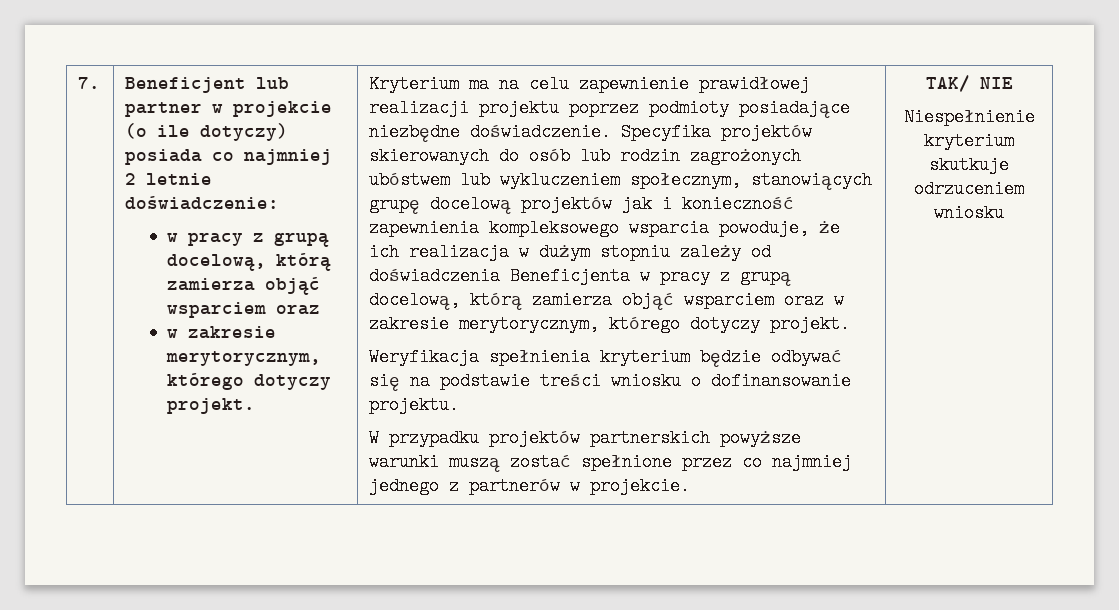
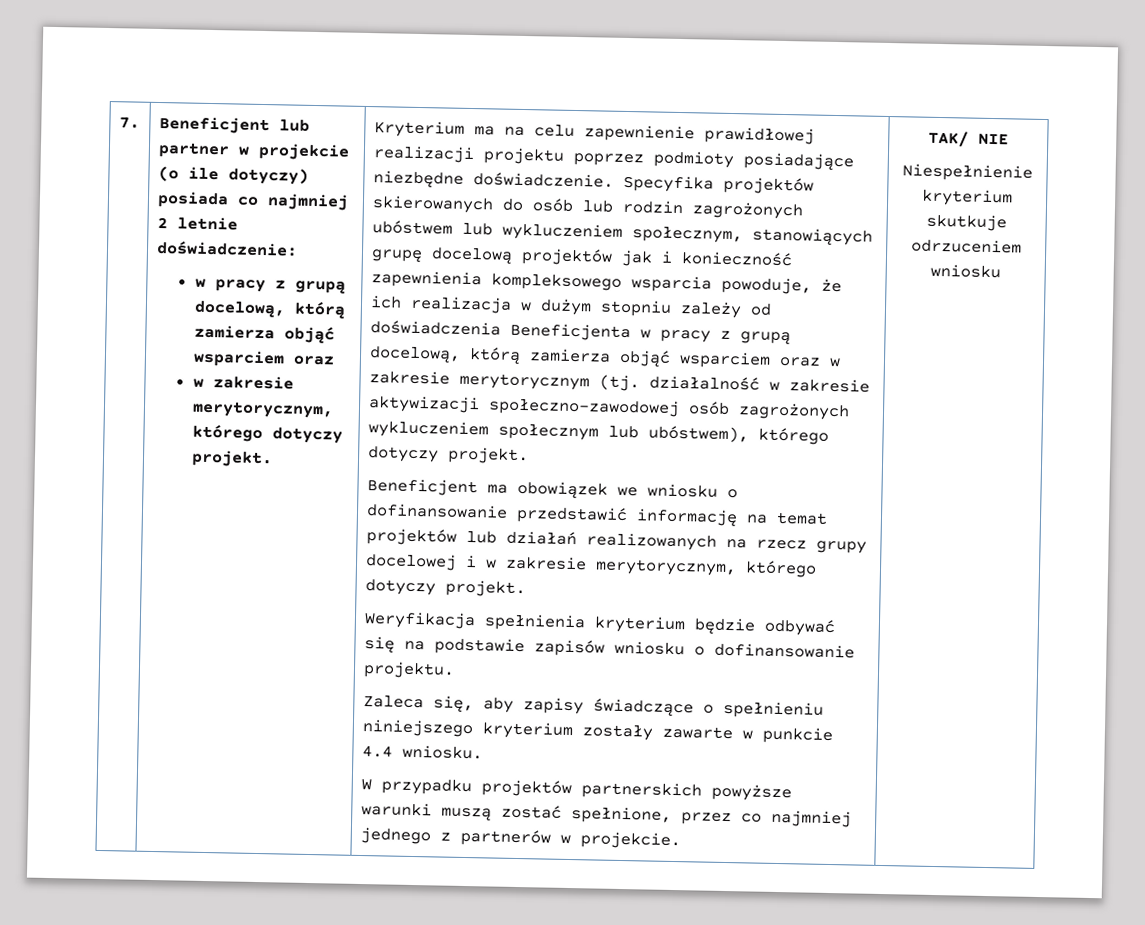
- Specyfika projektów skierowanych do osób lub rodzin zagrożonych ubóstwem lub wykluczeniem społecznym, stanowiących grupę docelową projektów jak i konieczność zapewnienia kompleksowego wsparcia powoduje, że ich realizacja w dużym stopniu zależy od doświadczenia Beneficjenta w pracy z grupą docelową, którą zamierza objąć wsparciem oraz w zakresie merytorycznym, którego dotyczy projekt.
+ Specyfika projektów skierowanych do osób lub rodzin zagrożonych ubóstwem lub wykluczeniem społecznym, stanowiących grupę docelową projektów jak i konieczność zapewnienia kompleksowego wsparcia powoduje, że ich realizacja w dużym stopniu zależy od doświadczenia Beneficjenta w pracy z grupą docelową, którą zamierza objąć wsparciem oraz w zakresie merytorycznym (tj. działalność w zakresie aktywizacji społeczno-zawodowej osób zagrożonych wykluczeniem społecznym lub ubóstwem), którego dotyczy projekt.
+ Beneficjent ma obowiązek we wniosku o dofinansowanie przedstawić informację na temat projektów lub działań realizowanych na rzecz grupy docelowej i w zakresie merytorycznym, którego dotyczy projekt.
- Weryfikacja spełnienia kryterium będzie odbywać się na podstawie treści wniosku o dofinansowanie projektu.
+ Weryfikacja spełnienia kryterium będzie odbywać się na podstawie zapisów wniosku o dofinansowanie projektu.
+ Zaleca się, aby zapisy świadczące o spełnieniu niniejszego kryterium zostały zawarte w punkcie 4.4 wniosku.
- W przypadku projektów partnerskich powyższe warunki muszą zostać spełnione przez co najmniej jednego z partnerów w projekcie.
+ W przypadku projektów partnerskich powyższe warunki muszą zostać spełnione, przez co najmniej jednego z partnerów w projekcie.

